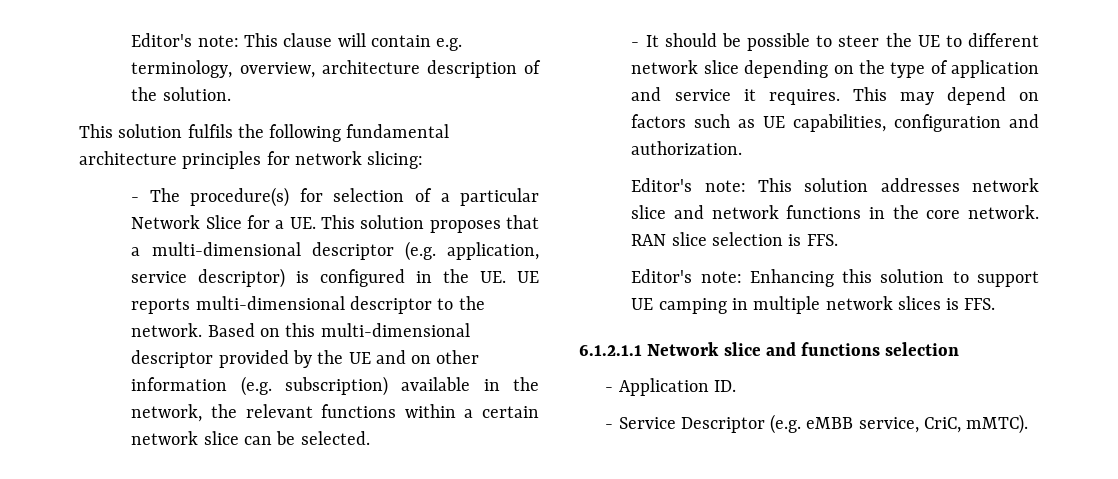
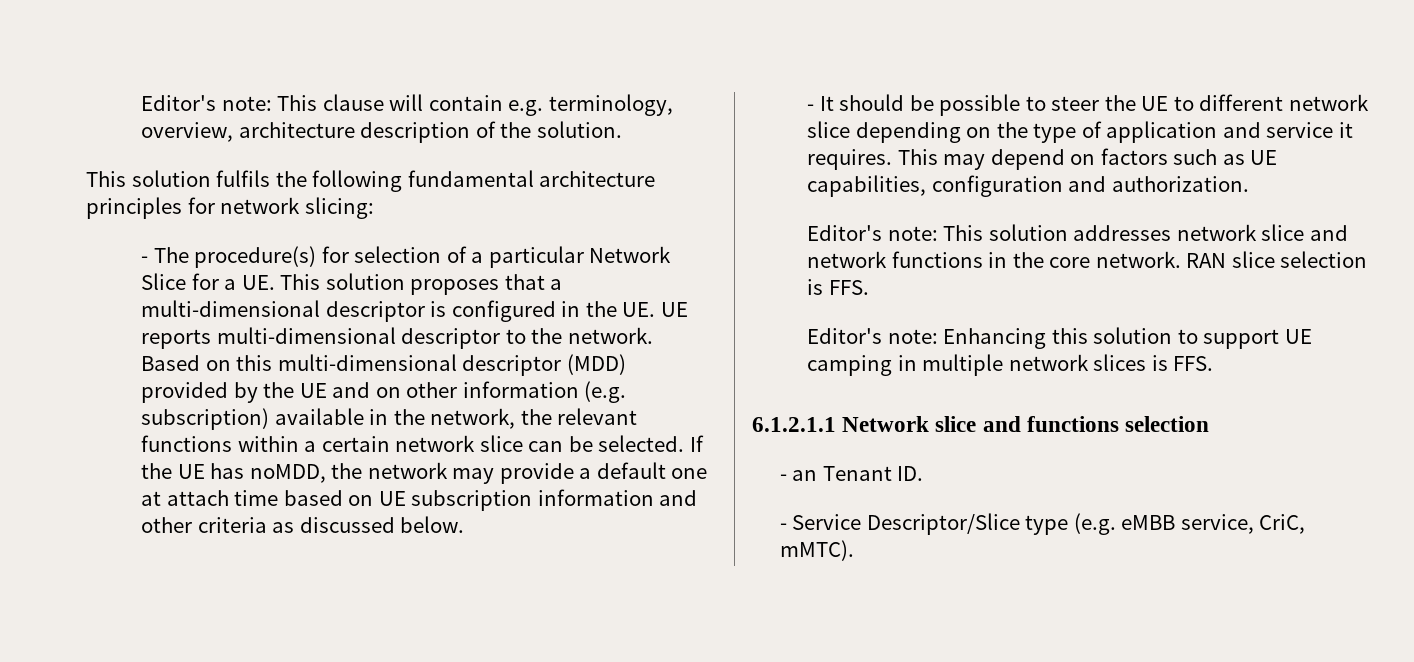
- - The procedure(s) for selection of a particular Network Slice for a UE. This solution proposes that a multi-dimensional descriptor (e.g. application, service descriptor) is configured in the UE. UE reports multi-dimensional descriptor to the network.
+ - The procedure(s) for selection of a particular Network Slice for a UE. This solution proposes that a multi-dimensional descriptor is configured in the UE. UE reports multi-dimensional descriptor to the network.
- Based on this multi-dimensional descriptor provided by the UE and on other information (e.g. subscription) available in the network, the relevant functions within a certain network slice can be selected.
+ Based on this multi-dimensional descriptor (MDD) provided by the UE and on other information (e.g. subscription) available in the network, the relevant functions within a certain network slice can be selected. If the UE has noMDD, the network may provide a default one at attach time based on UE subscription information and other criteria as discussed below.
- - Application ID.
+ - an Tenant ID.
- - Service Descriptor (e.g. eMBB service, CriC, mMTC).
+ - Service Descriptor/Slice type (e.g. eMBB service, CriC, mMTC).

